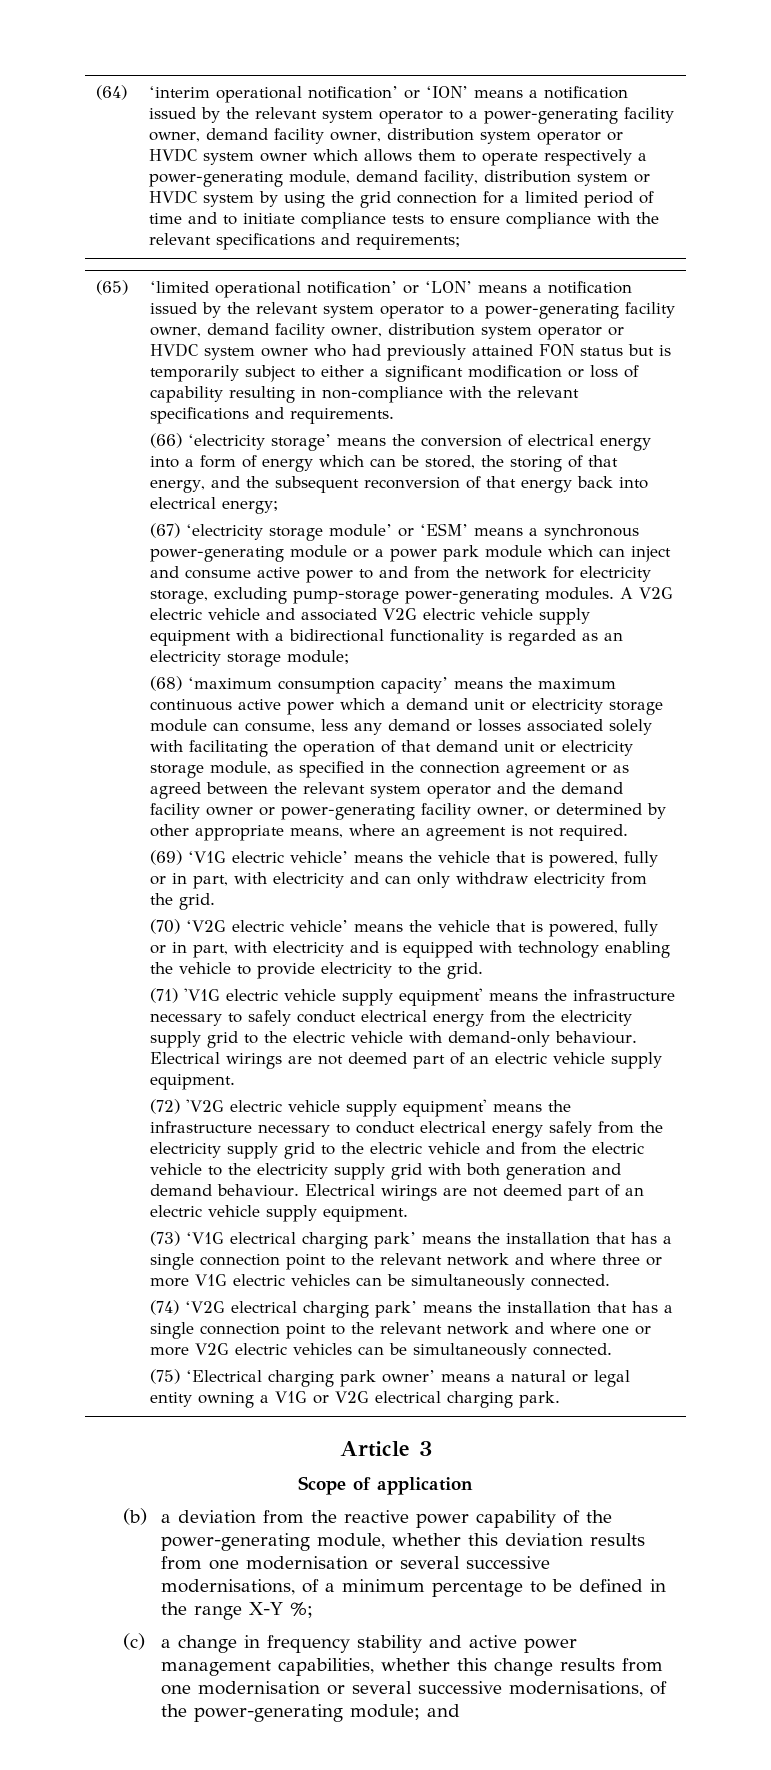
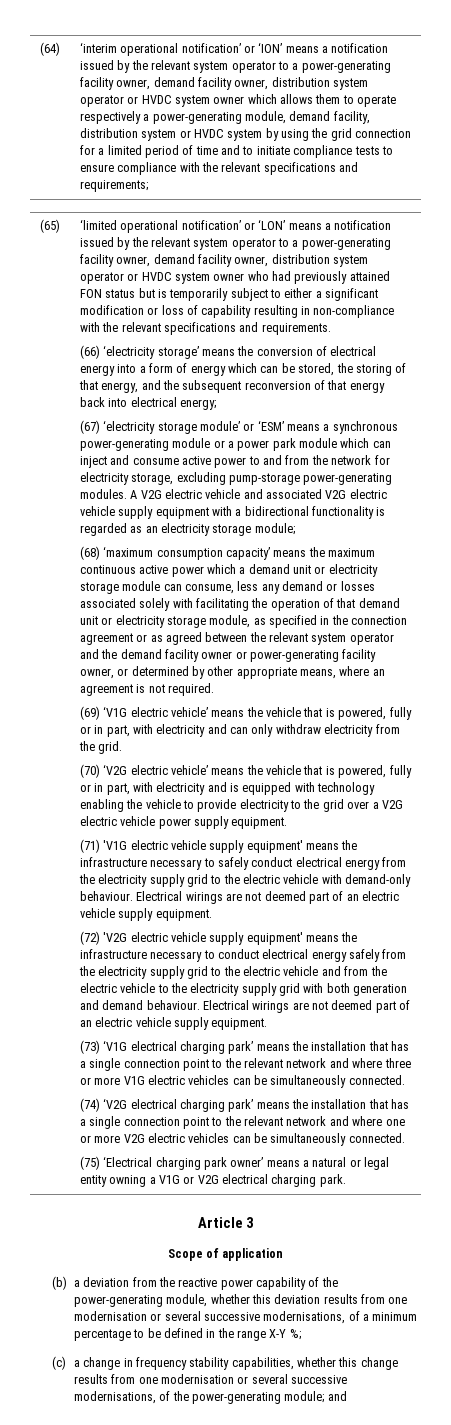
- (70) ‘V2G electric vehicle’ means the vehicle that is powered, fully or in part, with electricity and is equipped with technology enabling the vehicle to provide electricity to the grid.
+ (70) ‘V2G electric vehicle’ means the vehicle that is powered, fully or in part, with electricity and is equipped with technology enabling the vehicle to provide electricity to the grid over a V2G electric vehicle power supply equipment.
- (c) a change in frequency stability and active power management capabilities, whether this change results from one modernisation or several successive modernisations, of the power-generating module; and
+ (c) a change in frequency stability capabilities, whether this change results from one modernisation or several successive modernisations, of the power-generating module; and

